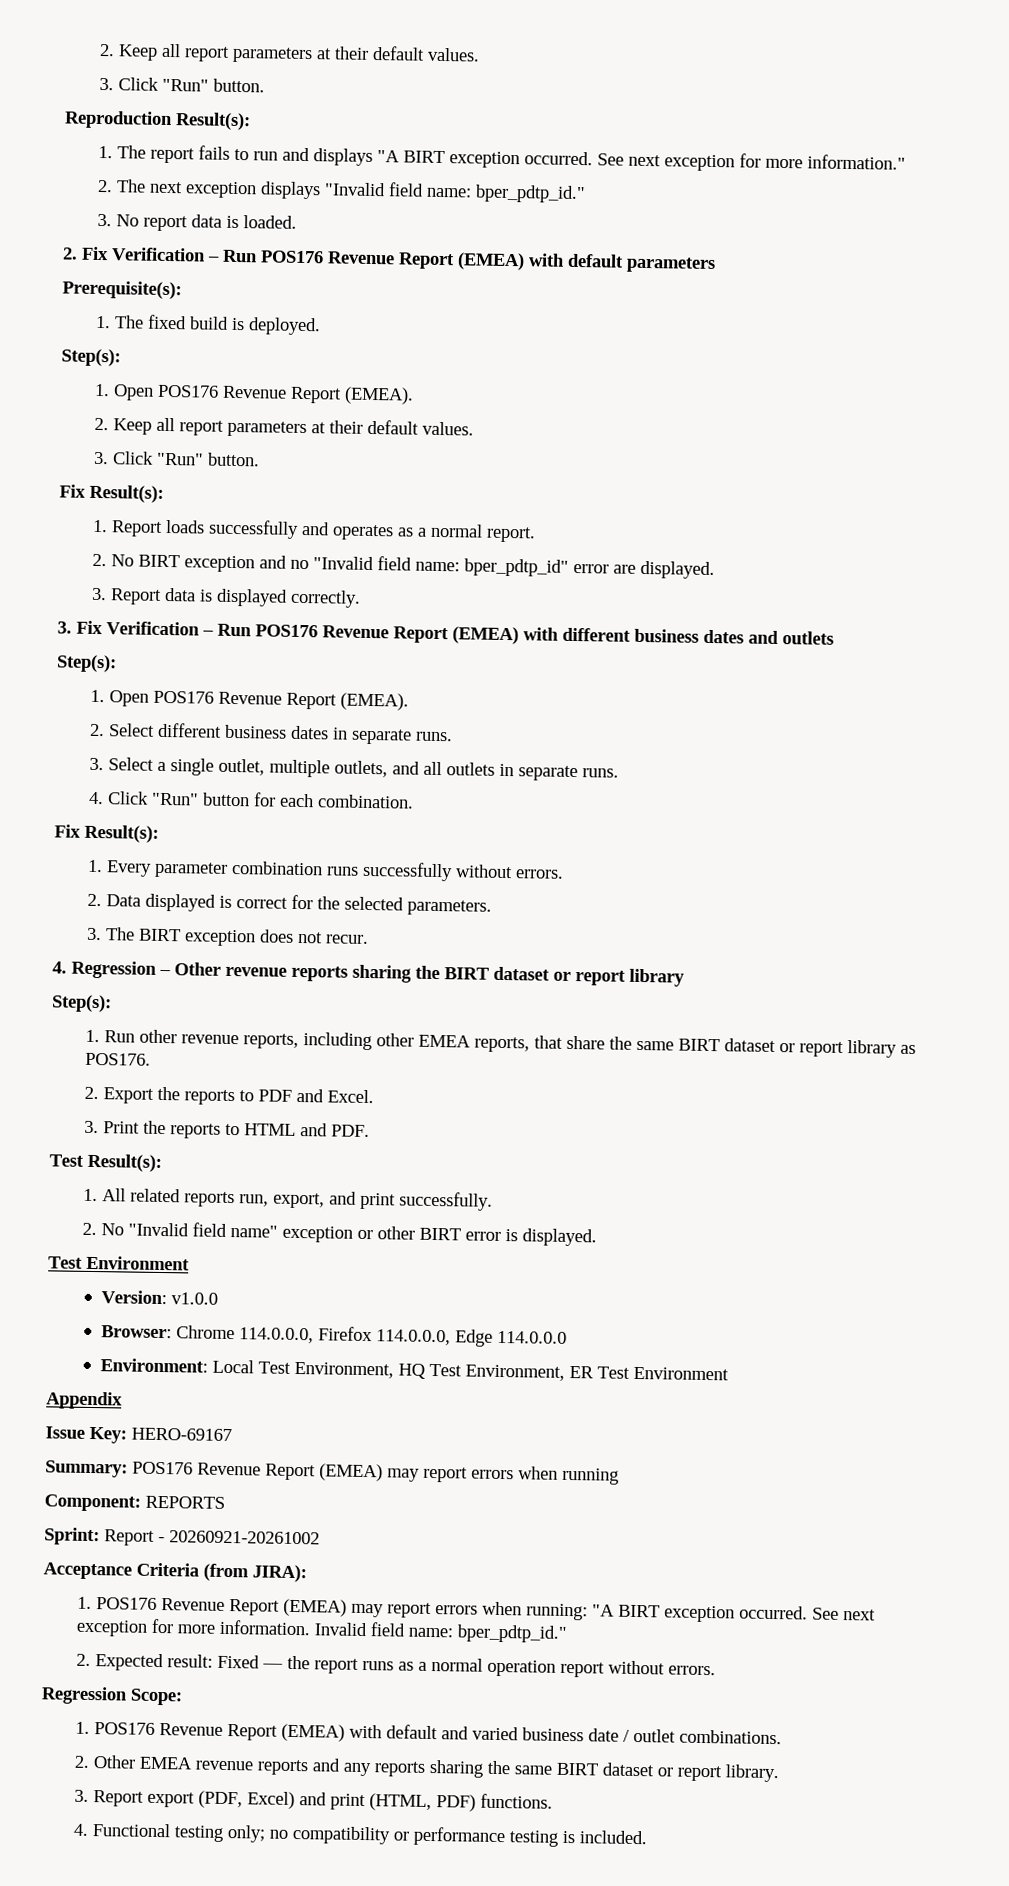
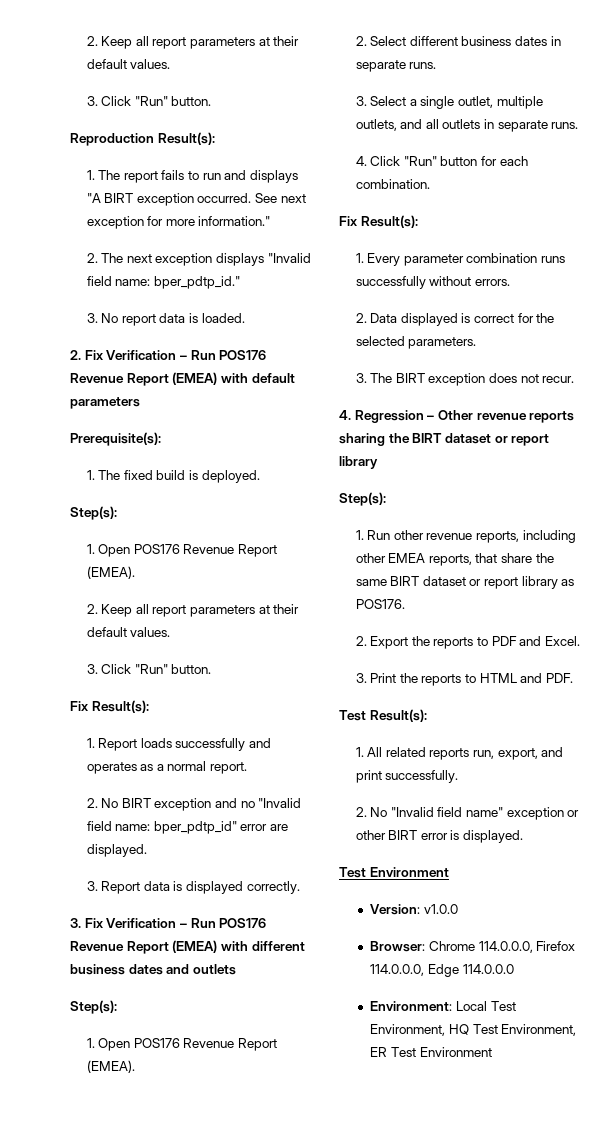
- Appendix
- Issue Key: HERO-69167
- Summary: POS176 Revenue Report (EMEA) may report errors when running
- Component: REPORTS
- Sprint: Report - 20260921-20261002
- Acceptance Criteria (from JIRA):
- 1. POS176 Revenue Report (EMEA) may report errors when running: "A BIRT exception occurred. See next exception for more information. Invalid field name: bper_pdtp_id."
- 2. Expected result: Fixed — the report runs as a normal operation report without errors.
- Regression Scope:
- 1. POS176 Revenue Report (EMEA) with default and varied business date / outlet combinations.
- 2. Other EMEA revenue reports and any reports sharing the same BIRT dataset or report library.
- 3. Report export (PDF, Excel) and print (HTML, PDF) functions.
- 4. Functional testing only; no compatibility or performance testing is included.

